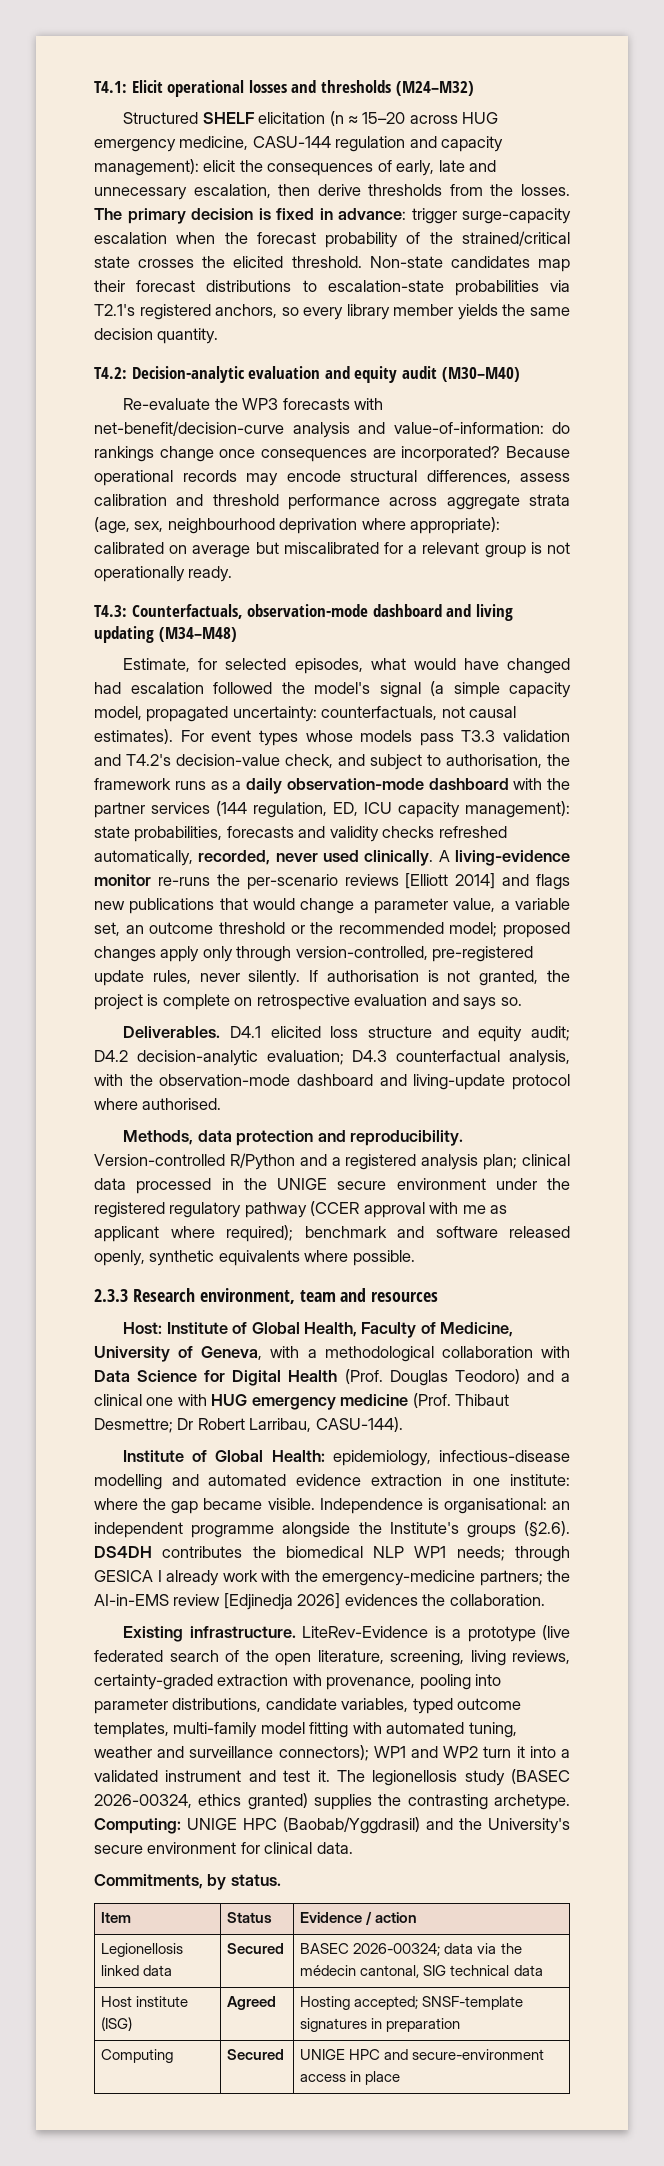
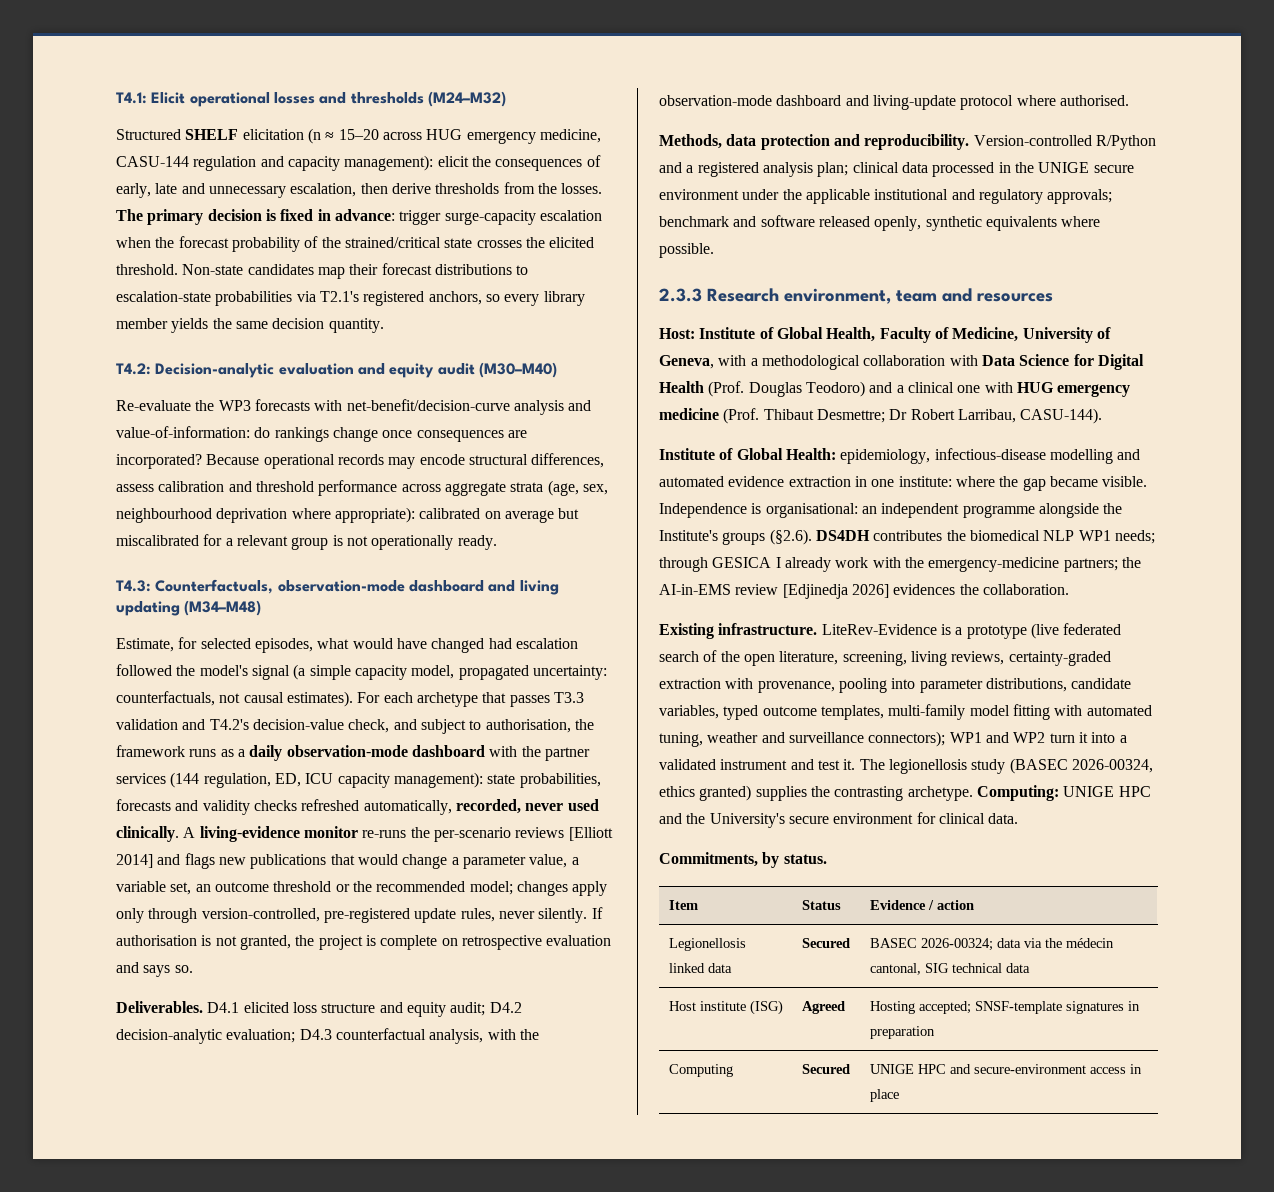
- For event types whose models pass T3.3 validation and T4.2's decision-value check, and subject to authorisation, the framework runs as a daily observation-mode dashboard with the partner services (144 regulation, ED, ICU capacity management): state probabilities, forecasts and validity checks refreshed automatically, recorded, never used clinically.
+ For each archetype that passes T3.3 validation and T4.2's decision-value check, and subject to authorisation, the framework runs as a daily observation-mode dashboard with the partner services (144 regulation, ED, ICU capacity management): state probabilities, forecasts and validity checks refreshed automatically, recorded, never used clinically.
- A living-evidence monitor re-runs the per-scenario reviews [Elliott 2014] and flags new publications that would change a parameter value, a variable set, an outcome threshold or the recommended model; proposed changes apply only through version-controlled, pre-registered update rules, never silently.
+ A living-evidence monitor re-runs the per-scenario reviews [Elliott 2014] and flags new publications that would change a parameter value, a variable set, an outcome threshold or the recommended model; changes apply only through version-controlled, pre-registered update rules, never silently.
- Version-controlled R/Python and a registered analysis plan; clinical data processed in the UNIGE secure environment under the registered regulatory pathway (CCER approval with me as applicant where required); benchmark and software released openly, synthetic equivalents where possible.
+ Version-controlled R/Python and a registered analysis plan; clinical data processed in the UNIGE secure environment under the applicable institutional and regulatory approvals; benchmark and software released openly, synthetic equivalents where possible.
- Computing: UNIGE HPC (Baobab/Yggdrasil) and the University's secure environment for clinical data.
+ Computing: UNIGE HPC and the University's secure environment for clinical data.

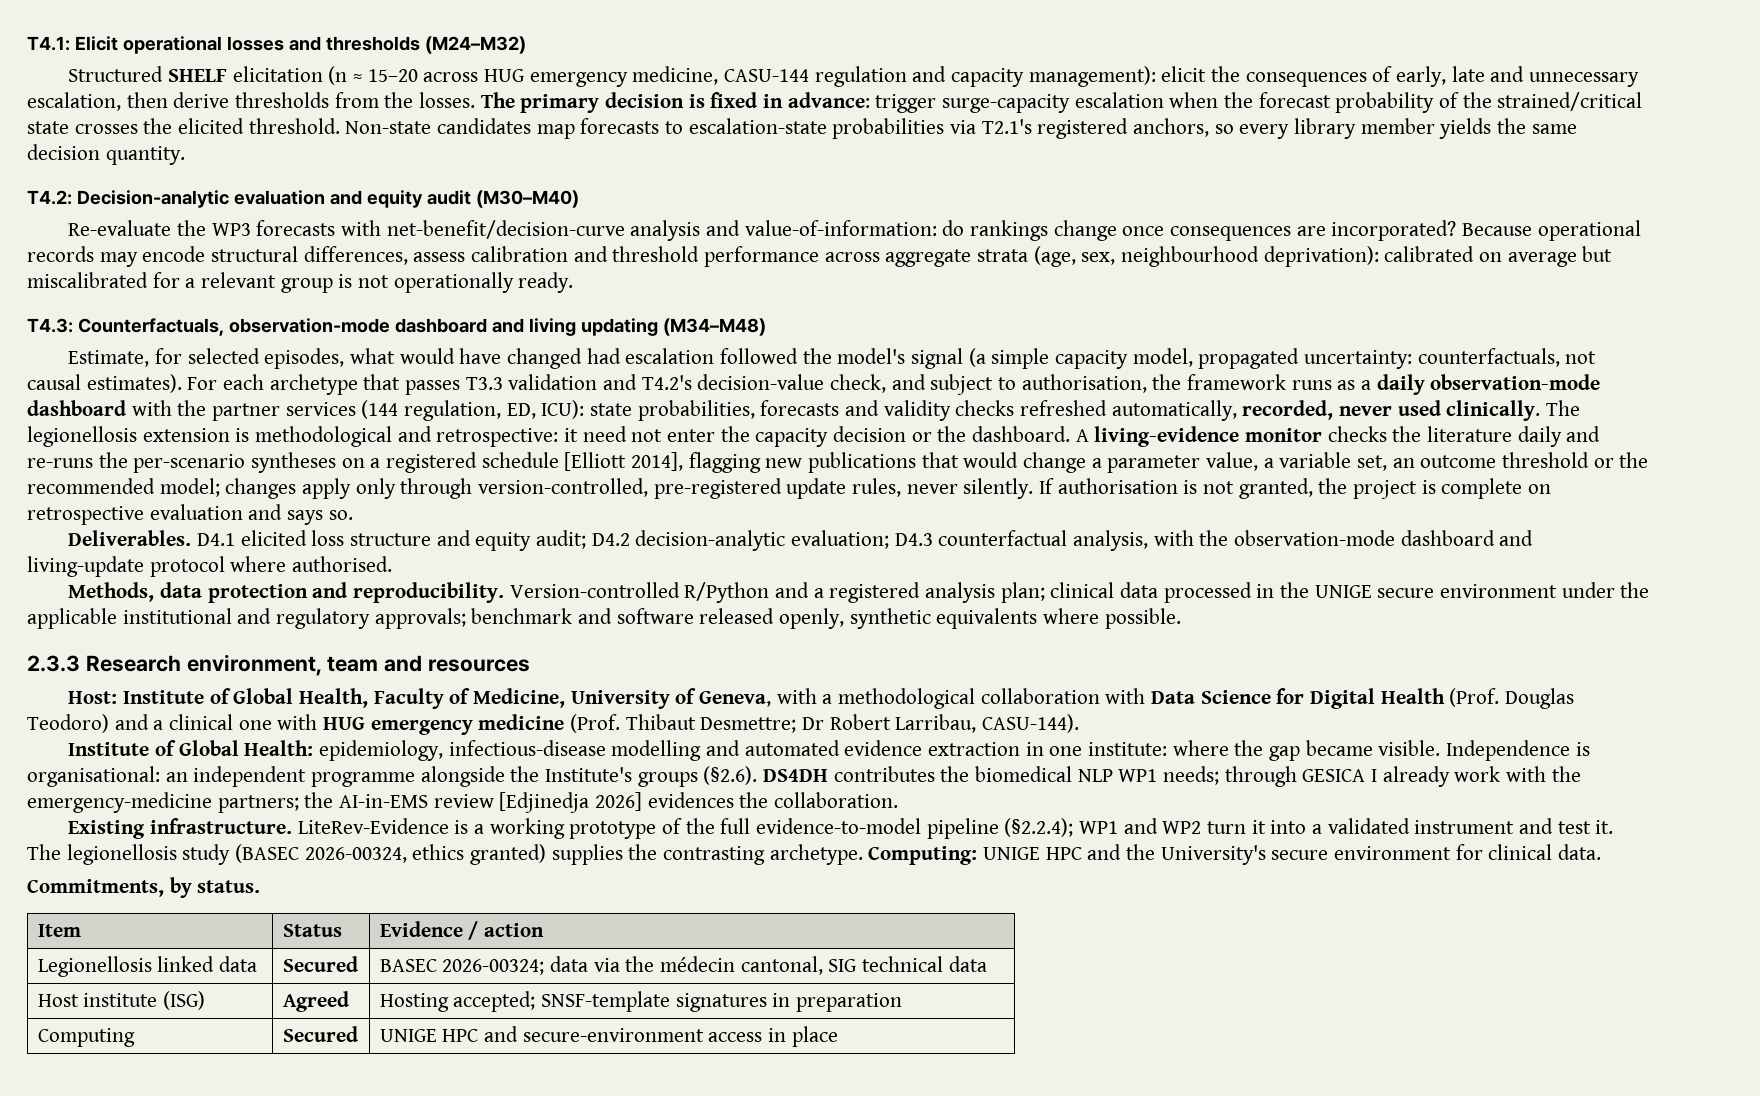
- Non-state candidates map their forecast distributions to escalation-state probabilities via T2.1's registered anchors, so every library member yields the same decision quantity.
+ Non-state candidates map forecasts to escalation-state probabilities via T2.1's registered anchors, so every library member yields the same decision quantity.
- Because operational records may encode structural differences, assess calibration and threshold performance across aggregate strata (age, sex, neighbourhood deprivation where appropriate): calibrated on average but miscalibrated for a relevant group is not operationally ready.
+ Because operational records may encode structural differences, assess calibration and threshold performance across aggregate strata (age, sex, neighbourhood deprivation): calibrated on average but miscalibrated for a relevant group is not operationally ready.
- For each archetype that passes T3.3 validation and T4.2's decision-value check, and subject to authorisation, the framework runs as a daily observation-mode dashboard with the partner services (144 regulation, ED, ICU capacity management): state probabilities, forecasts and validity checks refreshed automatically, recorded, never used clinically.
+ For each archetype that passes T3.3 validation and T4.2's decision-value check, and subject to authorisation, the framework runs as a daily observation-mode dashboard with the partner services (144 regulation, ED, ICU): state probabilities, forecasts and validity checks refreshed automatically, recorded, never used clinically.
- A living-evidence monitor re-runs the per-scenario reviews [Elliott 2014] and flags new publications that would change a parameter value, a variable set, an outcome threshold or the recommended model; changes apply only through version-controlled, pre-registered update rules, never silently.
+ The legionellosis extension is methodological and retrospective: it need not enter the capacity decision or the dashboard. A living-evidence monitor checks the literature daily and re-runs the per-scenario syntheses on a registered schedule [Elliott 2014], flagging new publications that would change a parameter value, a variable set, an outcome threshold or the recommended model; changes apply only through version-controlled, pre-registered update rules, never silently.
- LiteRev-Evidence is a prototype (live federated search of the open literature, screening, living reviews, certainty-graded extraction with provenance, pooling into parameter distributions, candidate variables, typed outcome templates, multi-family model fitting with automated tuning, weather and surveillance connectors); WP1 and WP2 turn it into a validated instrument and test it.
+ LiteRev-Evidence is a working prototype of the full evidence-to-model pipeline (§2.2.4); WP1 and WP2 turn it into a validated instrument and test it.

